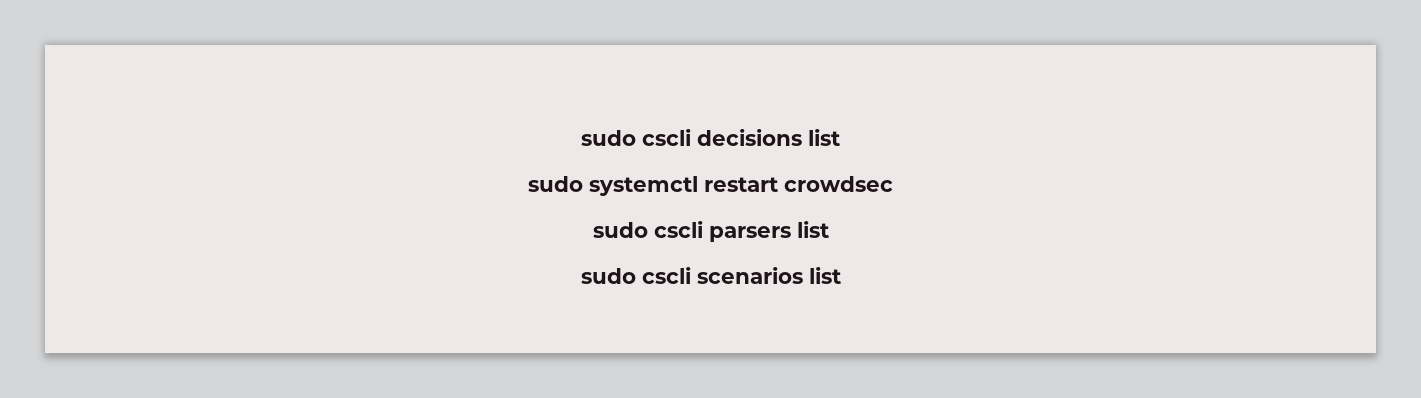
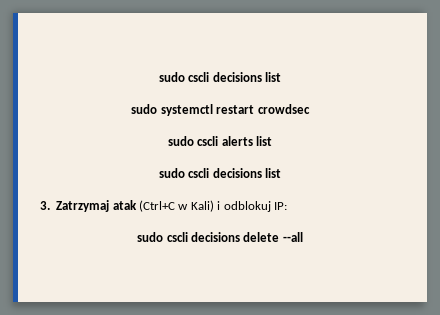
- sudo cscli parsers list
- sudo cscli scenarios list
+ sudo cscli alerts list
+ sudo cscli decisions list
+ 3. Zatrzymaj atak (Ctrl+C w Kali) i odblokuj IP:
+ sudo cscli decisions delete --all

